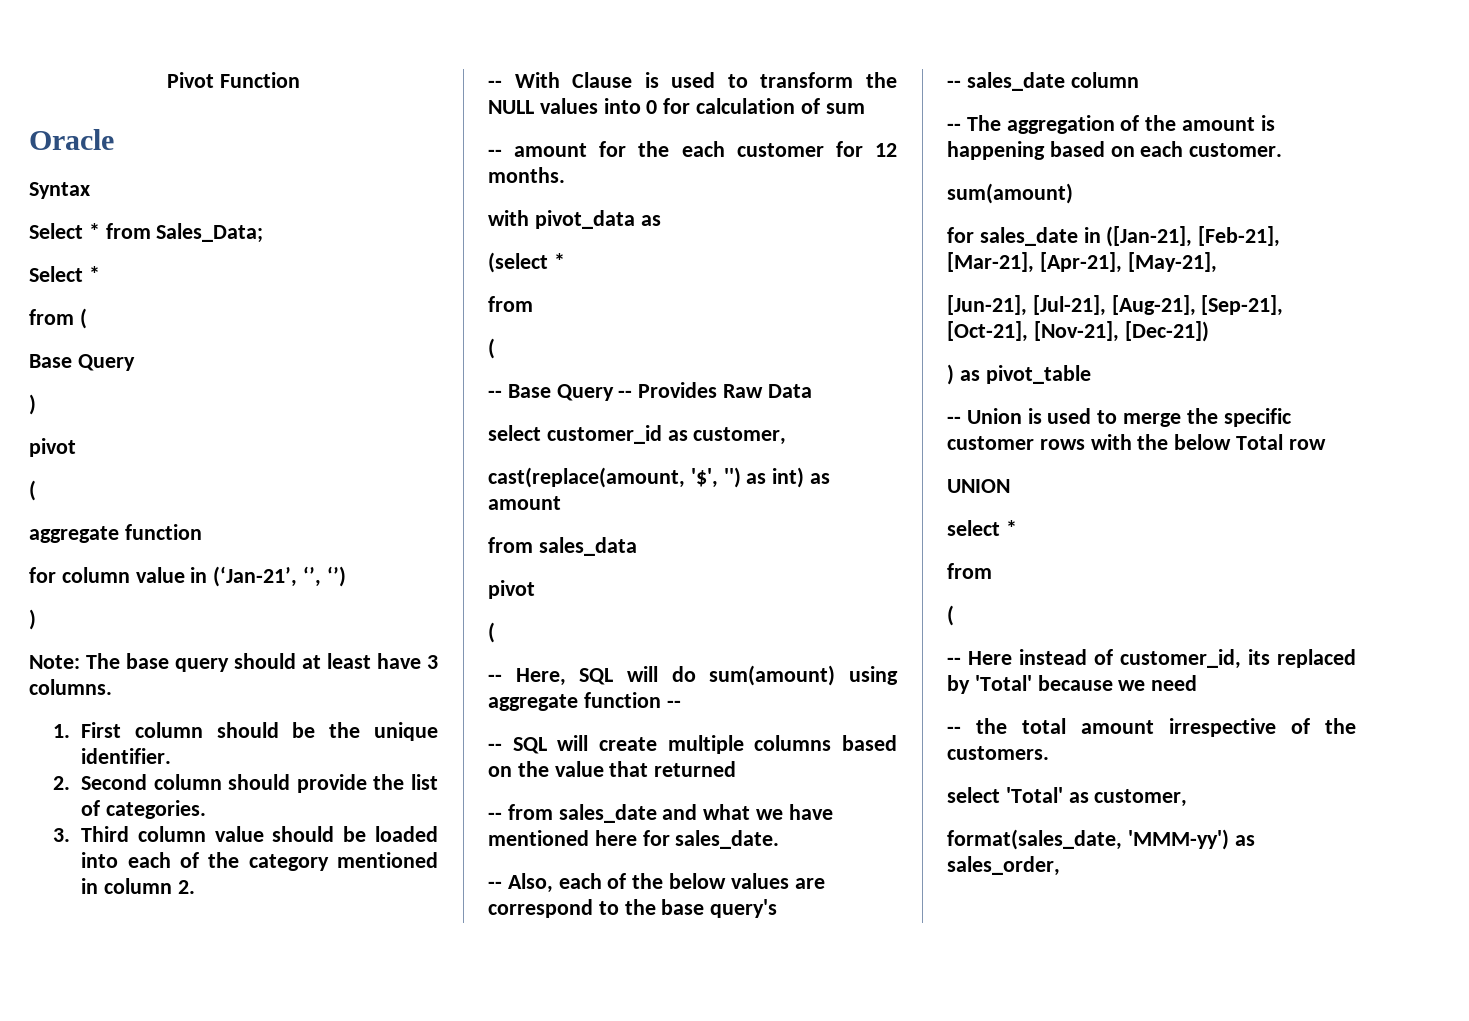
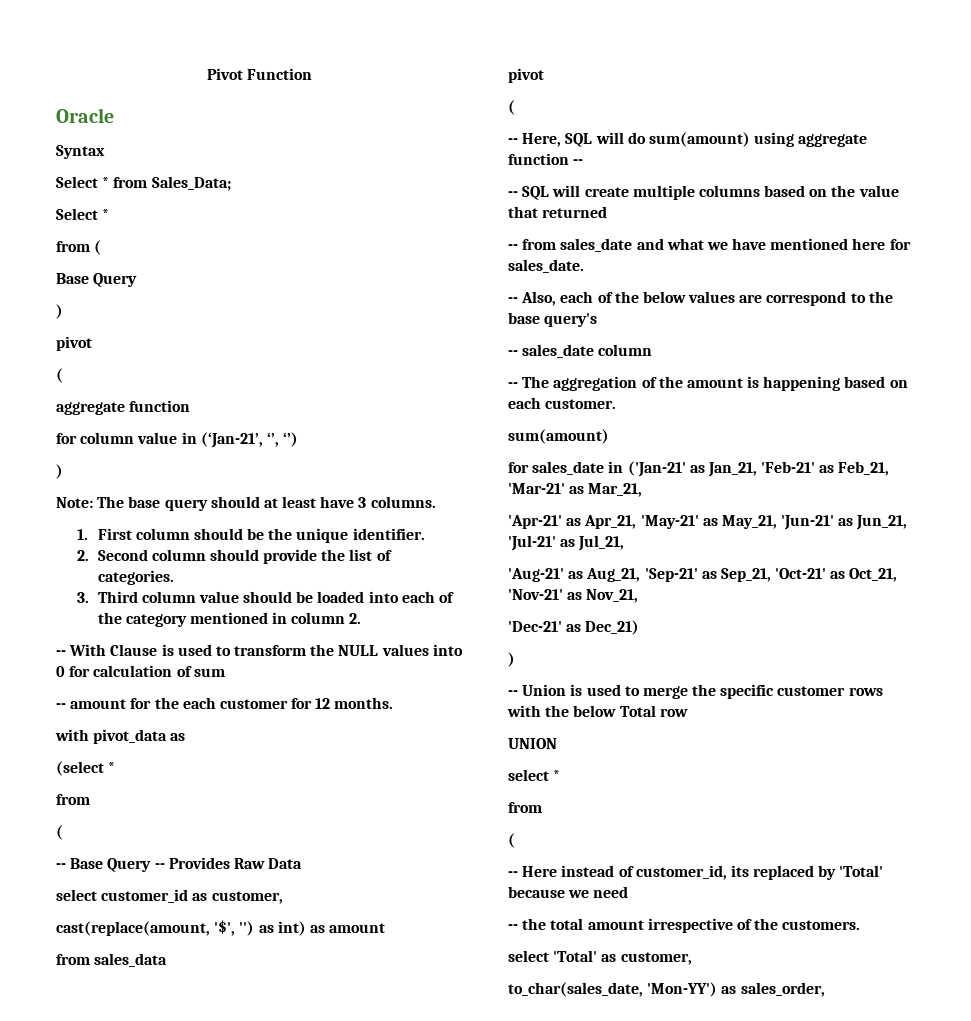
- for sales_date in ([Jan-21], [Feb-21], [Mar-21], [Apr-21], [May-21],
- [Jun-21], [Jul-21], [Aug-21], [Sep-21], [Oct-21], [Nov-21], [Dec-21])
- ) as pivot_table
+ for sales_date in ('Jan-21' as Jan_21, 'Feb-21' as Feb_21, 'Mar-21' as Mar_21,
+ 'Apr-21' as Apr_21, 'May-21' as May_21, 'Jun-21' as Jun_21, 'Jul-21' as Jul_21,
+ 'Aug-21' as Aug_21, 'Sep-21' as Sep_21, 'Oct-21' as Oct_21, 'Nov-21' as Nov_21,
+ 'Dec-21' as Dec_21)
+ )
- format(sales_date, 'MMM-yy') as sales_order,
+ to_char(sales_date, 'Mon-YY') as sales_order,

